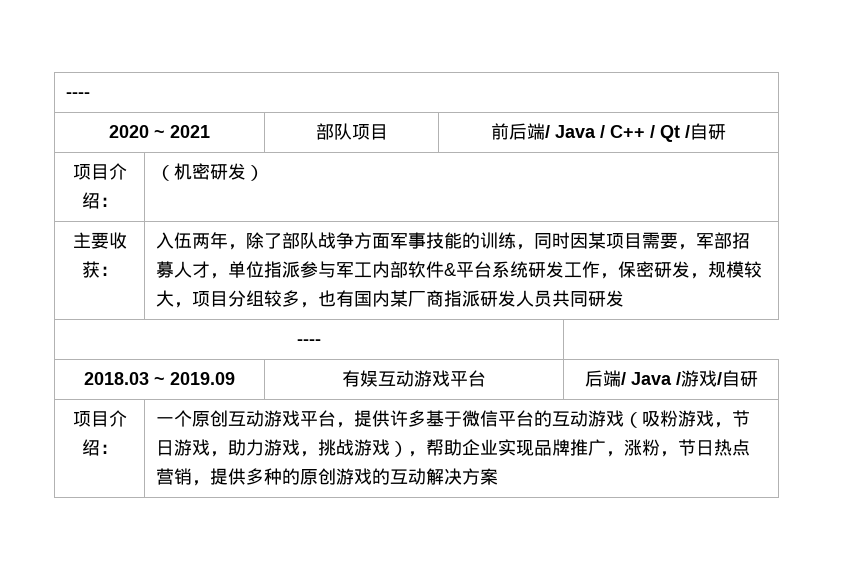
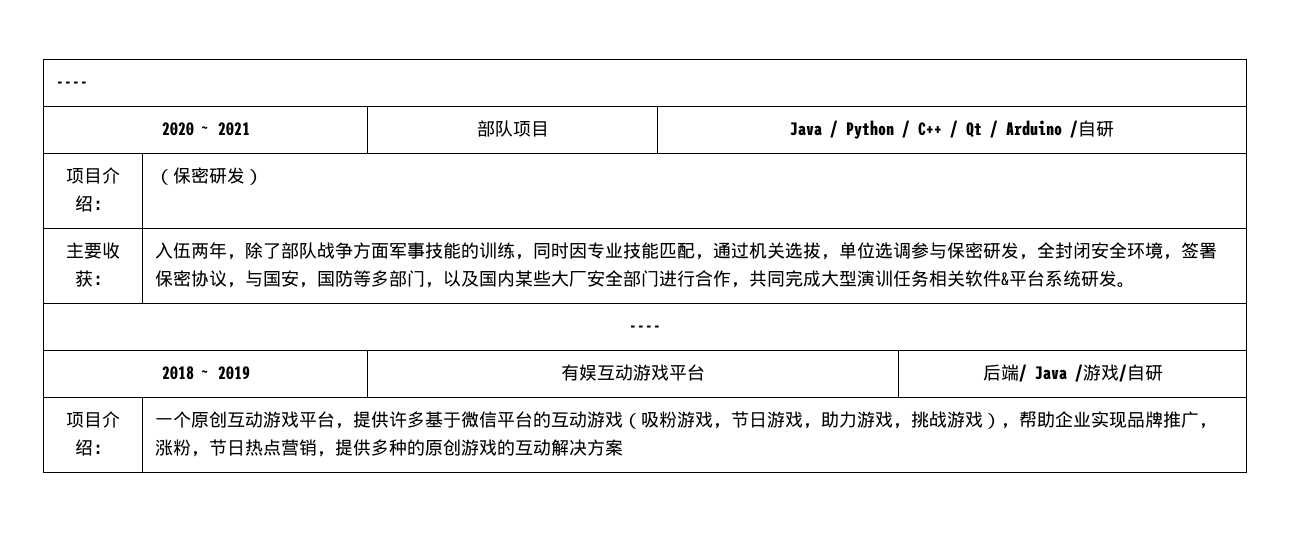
- 2020 ~ 2021 | 部队项目 | 前后端/ Java / C++ / Qt /自研
+ 2020 ~ 2021 | 部队项目 | Java / Python / C++ / Qt / Arduino /自研
- 项目介绍： | （机密研发）
+ 项目介绍： | （保密研发）
- 入伍两年，除了部队战争方面军事技能的训练，同时因某项目需要，军部招募人才，单位指派参与军工内部软件&平台系统研发工作，保密研发，规模较大，项目分组较多，也有国内某厂商指派研发人员共同研发
+ 入伍两年，除了部队战争方面军事技能的训练，同时因专业技能匹配，通过机关选拔，单位选调参与保密研发，全封闭安全环境，签署保密协议，与国安，国防等多部门，以及国内某些大厂安全部门进行合作，共同完成大型演训任务相关软件&平台系统研发。
  ----
- 2018.03 ~ 2019.09 | 有娱互动游戏平台 | 后端/ Java /游戏/自研
+ 2018 ~ 2019 | 有娱互动游戏平台 | 后端/ Java /游戏/自研

